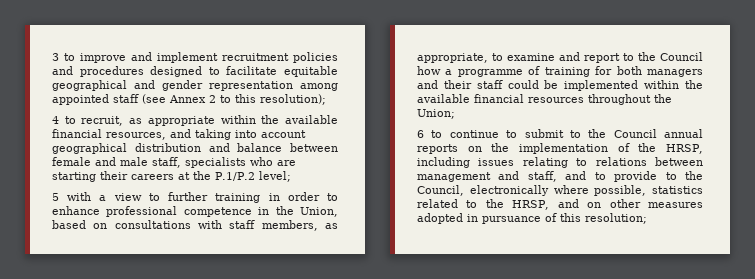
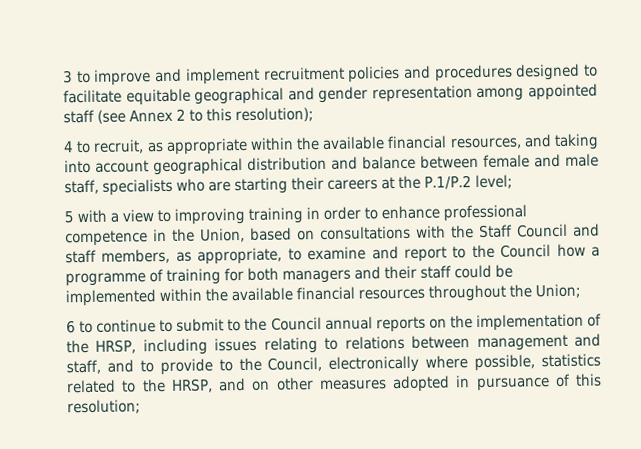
- 5 with a view to further training in order to enhance professional competence in the Union, based on consultations with staff members, as appropriate, to examine and report to the Council how a programme of training for both managers and their staff could be implemented within the available financial resources throughout the Union;
+ 5 with a view to improving training in order to enhance professional competence in the Union, based on consultations with the Staff Council and staff members, as appropriate, to examine and report to the Council how a programme of training for both managers and their staff could be implemented within the available financial resources throughout the Union;

